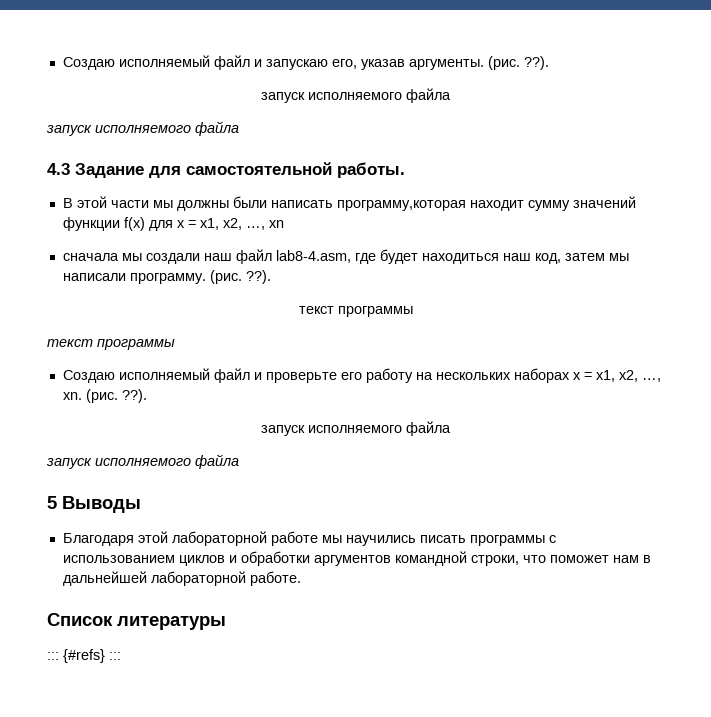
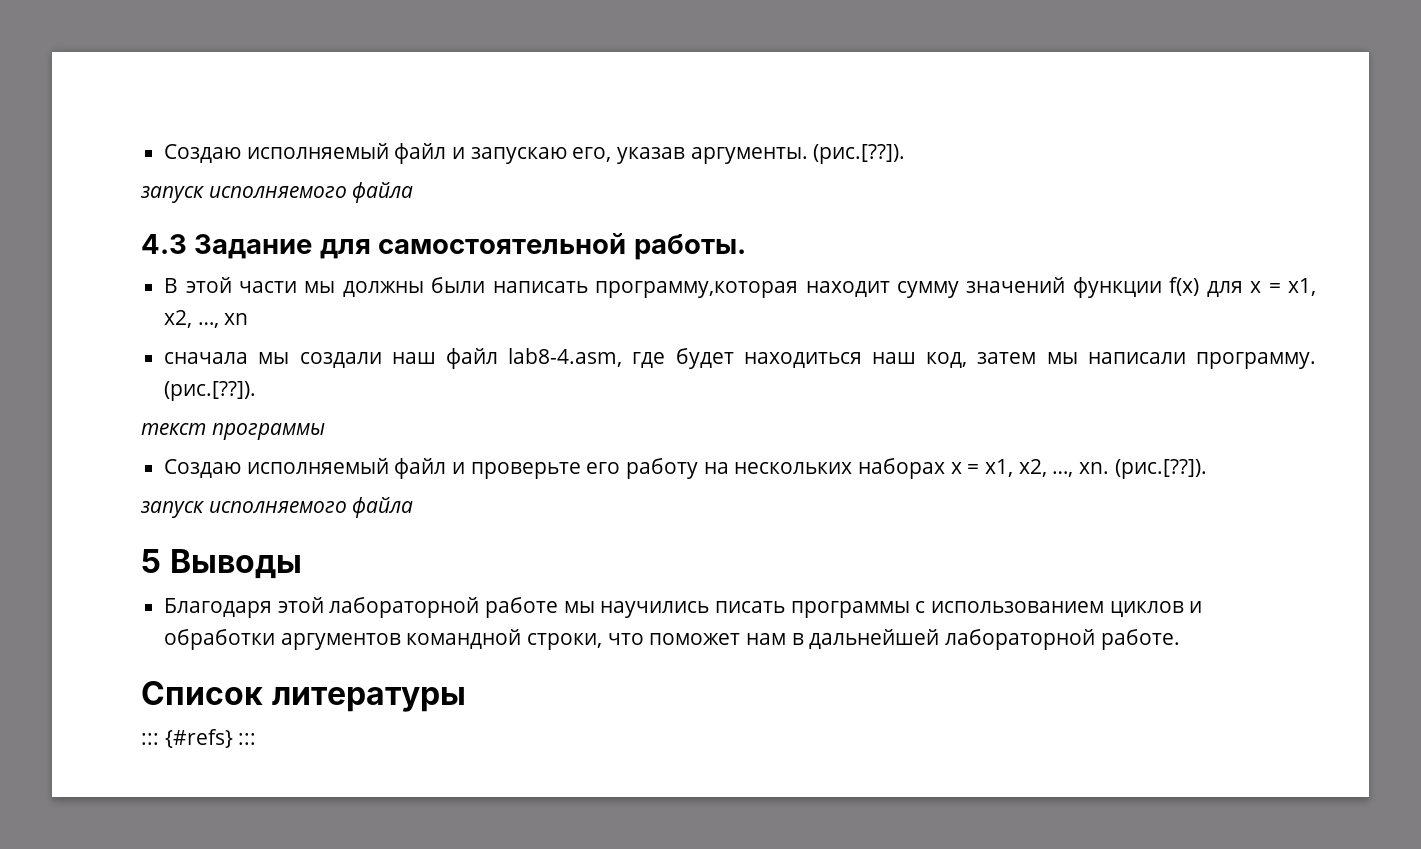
- Создаю исполняемый файл и запускаю его, указав аргументы. (рис. ??).
- запуск исполняемого файла
+ Создаю исполняемый файл и запускаю его, указав аргументы. (рис.[??]).
- сначала мы создали наш файл lab8-4.asm, где будет находиться наш код, затем мы написали программу. (рис. ??).
- текст программы
+ сначала мы создали наш файл lab8-4.asm, где будет находиться наш код, затем мы написали программу. (рис.[??]).
- Создаю исполняемый файл и проверьте его работу на нескольких наборах x = x1, x2, …, xn. (рис. ??).
- запуск исполняемого файла
+ Создаю исполняемый файл и проверьте его работу на нескольких наборах x = x1, x2, …, xn. (рис.[??]).

